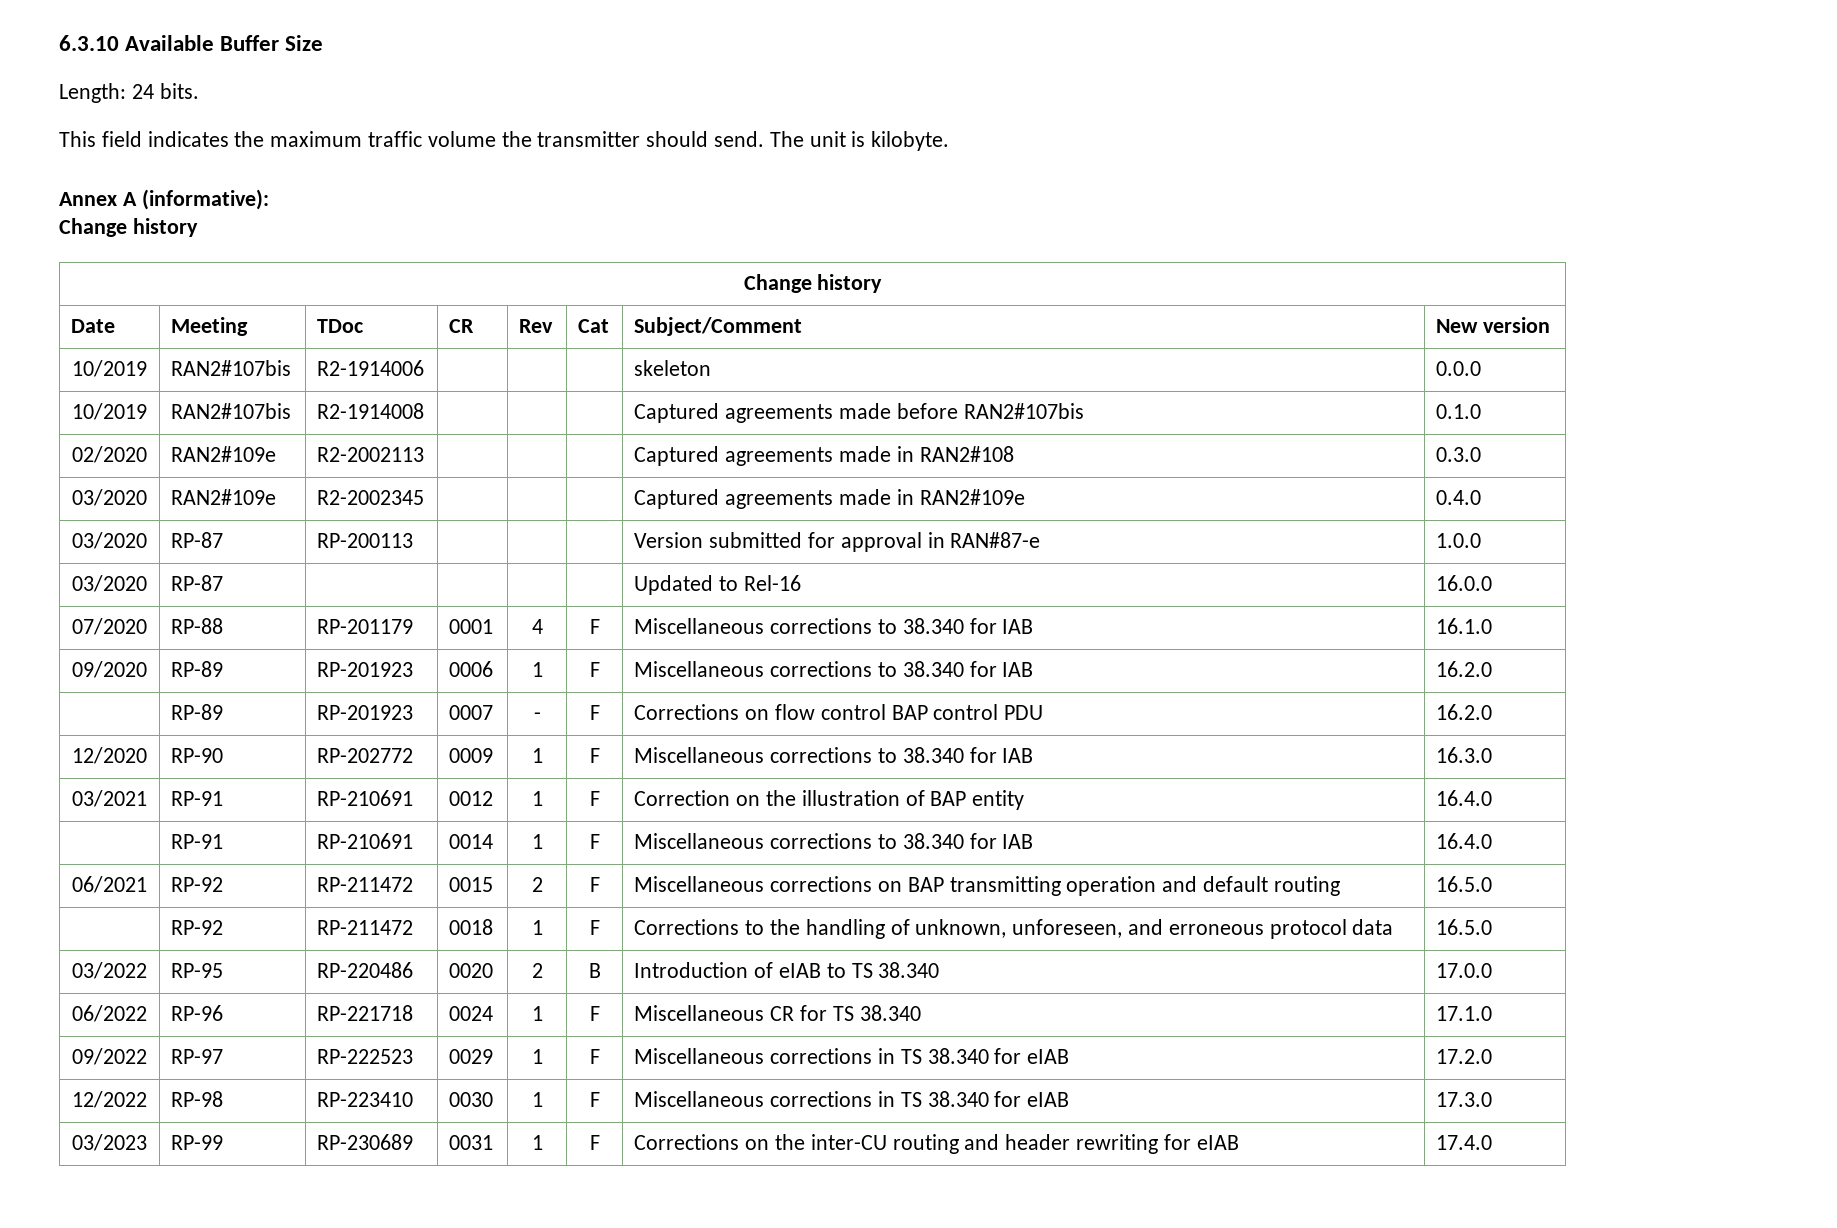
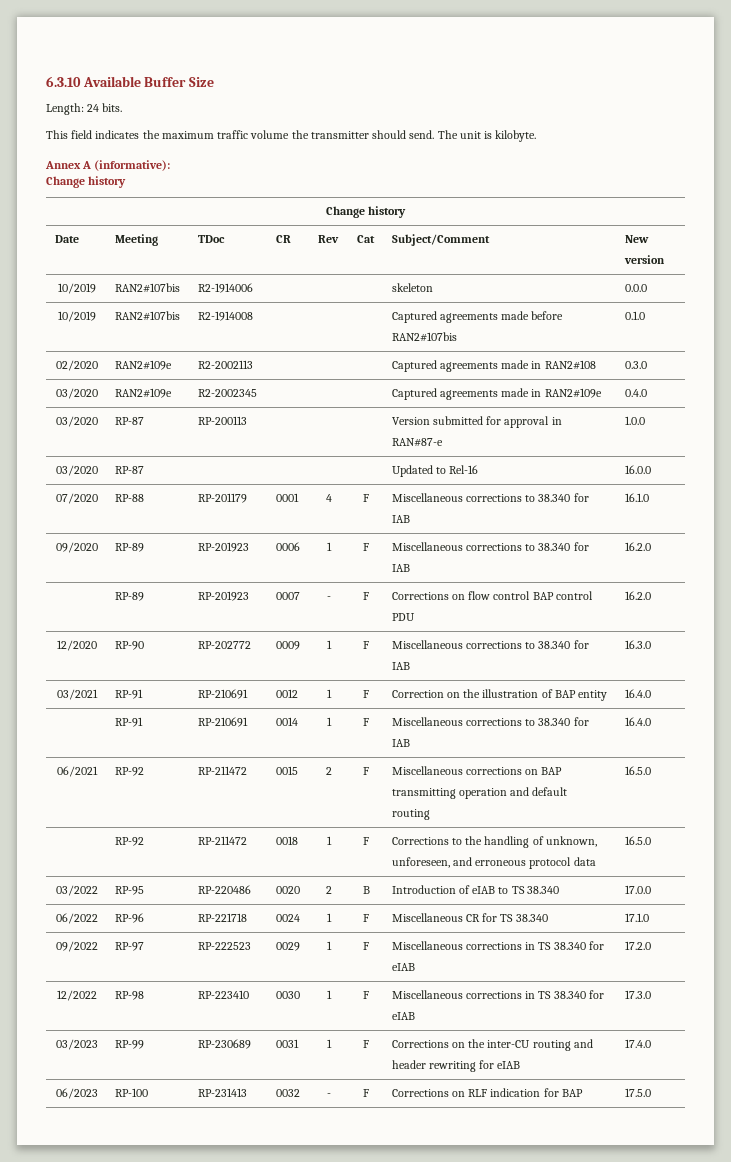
+ 06/2023 | RP-100 | RP-231413 | 0032 | - | F | Corrections on RLF indication for BAP | 17.5.0

